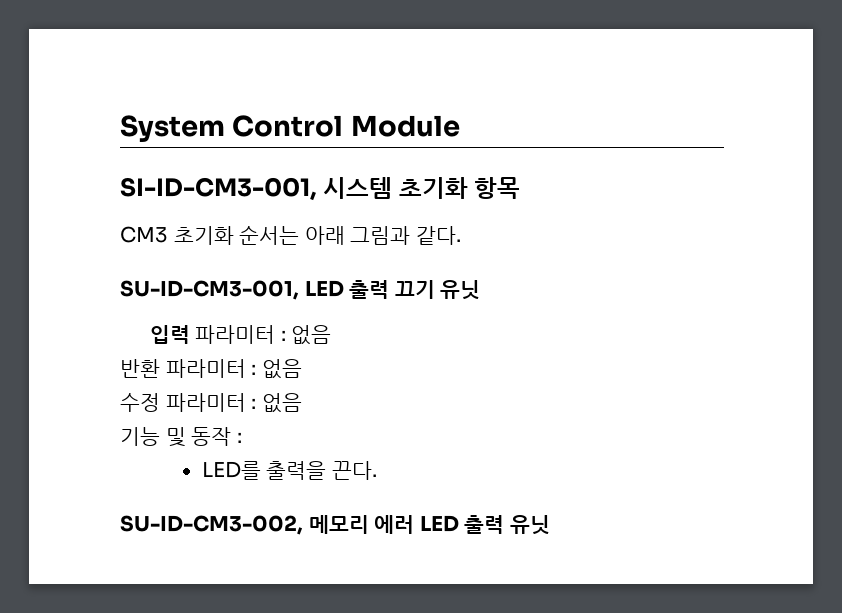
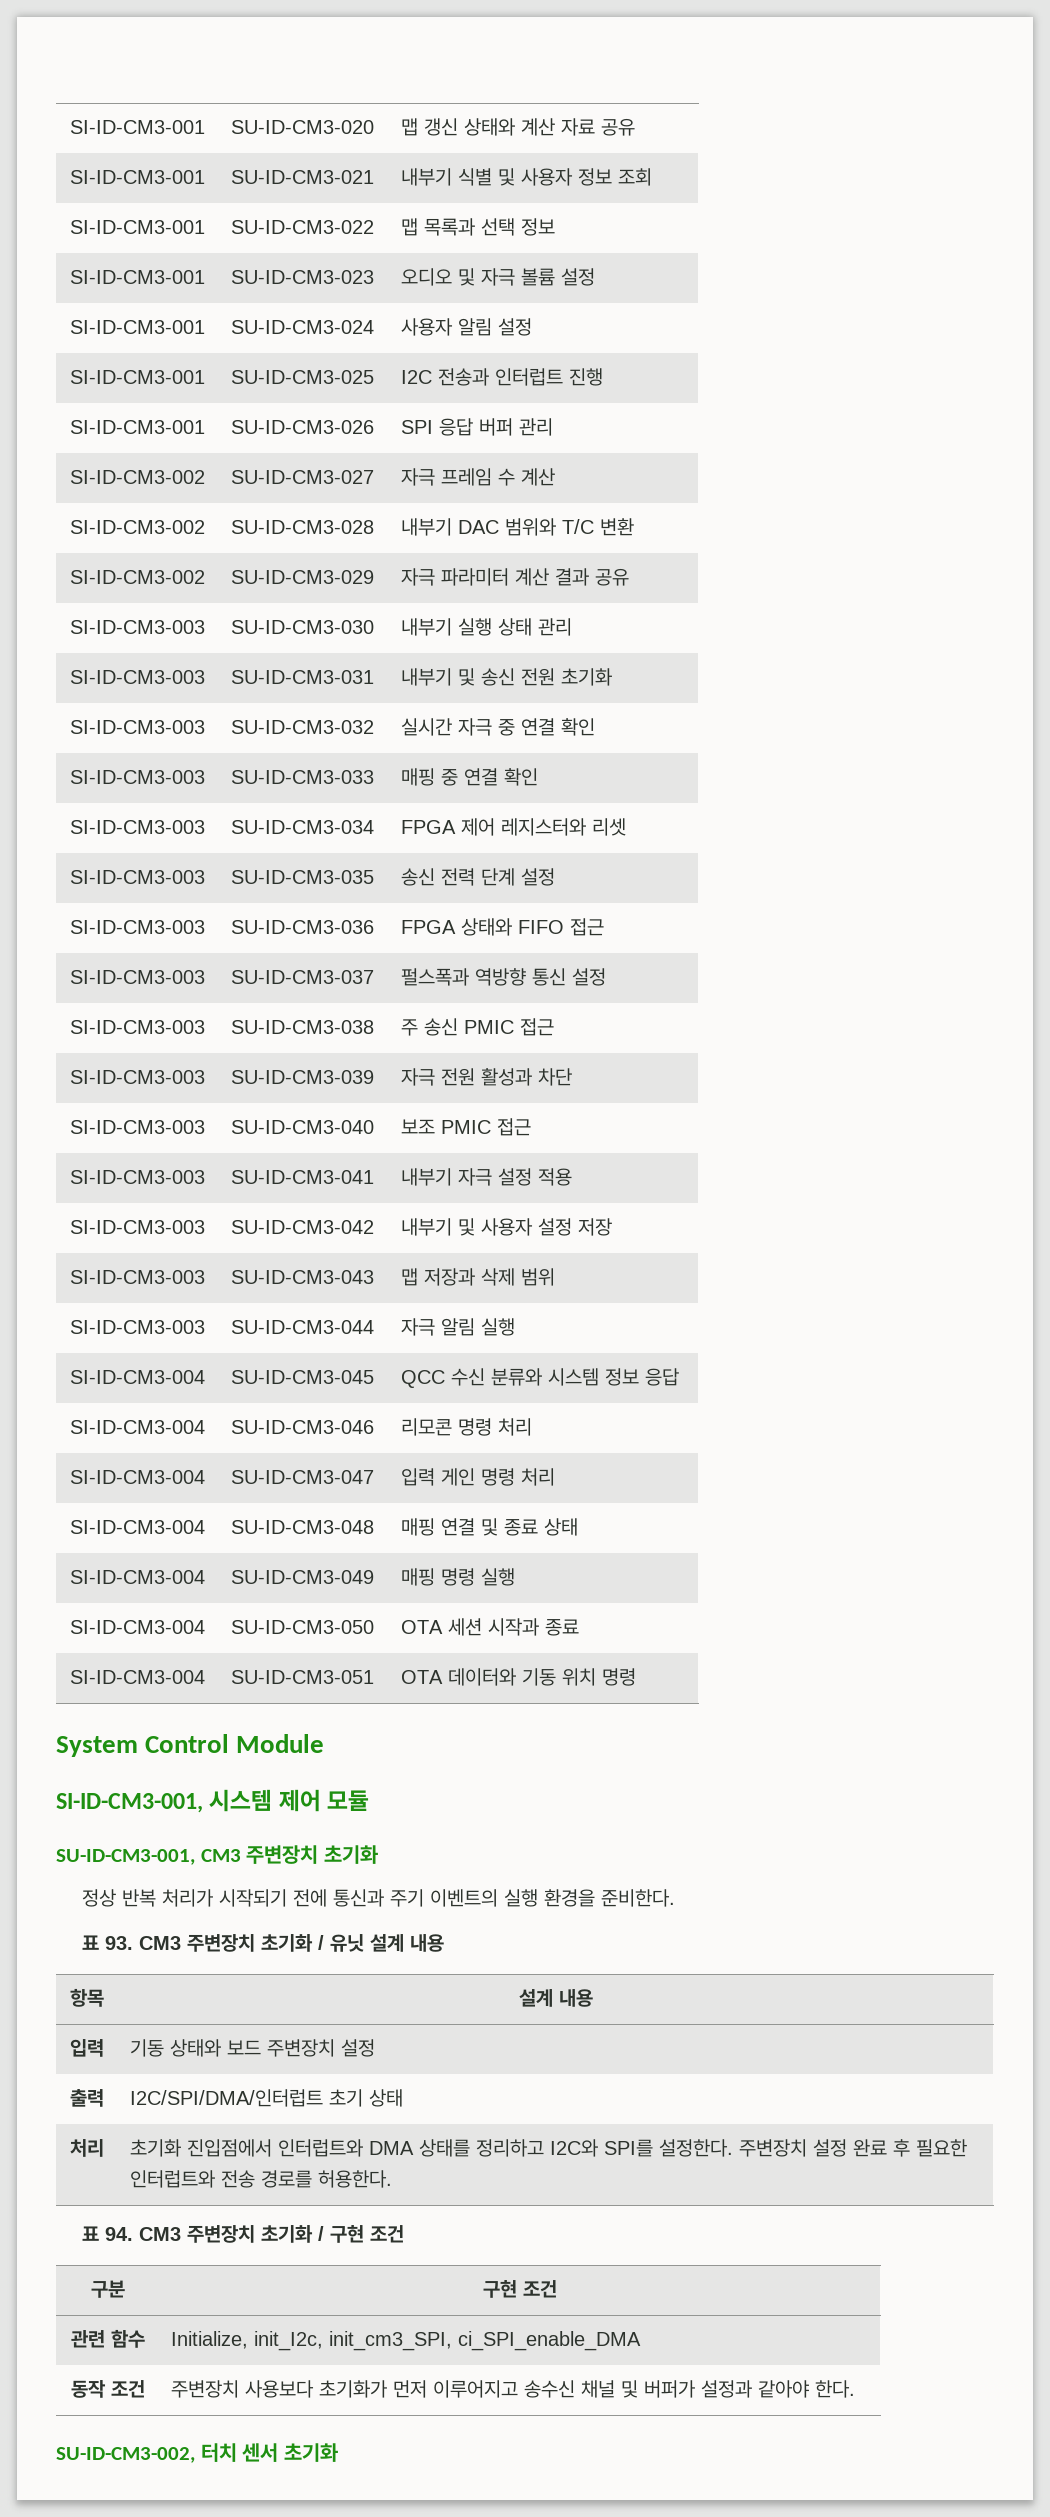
+ SI-ID-CM3-001 | SU-ID-CM3-020 | 맵 갱신 상태와 계산 자료 공유
+ SI-ID-CM3-001 | SU-ID-CM3-021 | 내부기 식별 및 사용자 정보 조회
+ SI-ID-CM3-001 | SU-ID-CM3-022 | 맵 목록과 선택 정보
+ SI-ID-CM3-001 | SU-ID-CM3-023 | 오디오 및 자극 볼륨 설정
+ SI-ID-CM3-001 | SU-ID-CM3-024 | 사용자 알림 설정
+ SI-ID-CM3-001 | SU-ID-CM3-025 | I2C 전송과 인터럽트 진행
+ SI-ID-CM3-001 | SU-ID-CM3-026 | SPI 응답 버퍼 관리
+ SI-ID-CM3-002 | SU-ID-CM3-027 | 자극 프레임 수 계산
+ SI-ID-CM3-002 | SU-ID-CM3-028 | 내부기 DAC 범위와 T/C 변환
+ SI-ID-CM3-002 | SU-ID-CM3-029 | 자극 파라미터 계산 결과 공유
+ SI-ID-CM3-003 | SU-ID-CM3-030 | 내부기 실행 상태 관리
+ SI-ID-CM3-003 | SU-ID-CM3-031 | 내부기 및 송신 전원 초기화
+ SI-ID-CM3-003 | SU-ID-CM3-032 | 실시간 자극 중 연결 확인
+ SI-ID-CM3-003 | SU-ID-CM3-033 | 매핑 중 연결 확인
+ SI-ID-CM3-003 | SU-ID-CM3-034 | FPGA 제어 레지스터와 리셋
+ SI-ID-CM3-003 | SU-ID-CM3-035 | 송신 전력 단계 설정
+ SI-ID-CM3-003 | SU-ID-CM3-036 | FPGA 상태와 FIFO 접근
+ SI-ID-CM3-003 | SU-ID-CM3-037 | 펄스폭과 역방향 통신 설정
+ SI-ID-CM3-003 | SU-ID-CM3-038 | 주 송신 PMIC 접근
+ SI-ID-CM3-003 | SU-ID-CM3-039 | 자극 전원 활성과 차단
+ SI-ID-CM3-003 | SU-ID-CM3-040 | 보조 PMIC 접근
+ SI-ID-CM3-003 | SU-ID-CM3-041 | 내부기 자극 설정 적용
+ SI-ID-CM3-003 | SU-ID-CM3-042 | 내부기 및 사용자 설정 저장
+ SI-ID-CM3-003 | SU-ID-CM3-043 | 맵 저장과 삭제 범위
+ SI-ID-CM3-003 | SU-ID-CM3-044 | 자극 알림 실행
+ SI-ID-CM3-004 | SU-ID-CM3-045 | QCC 수신 분류와 시스템 정보 응답
+ SI-ID-CM3-004 | SU-ID-CM3-046 | 리모콘 명령 처리
+ SI-ID-CM3-004 | SU-ID-CM3-047 | 입력 게인 명령 처리
+ SI-ID-CM3-004 | SU-ID-CM3-048 | 매핑 연결 및 종료 상태
+ SI-ID-CM3-004 | SU-ID-CM3-049 | 매핑 명령 실행
+ SI-ID-CM3-004 | SU-ID-CM3-050 | OTA 세션 시작과 종료
+ SI-ID-CM3-004 | SU-ID-CM3-051 | OTA 데이터와 기동 위치 명령
- SI-ID-CM3-001, 시스템 초기화 항목
- CM3 초기화 순서는 아래 그림과 같다.
- SU-ID-CM3-001, LED 출력 끄기 유닛
- 입력 파라미터 : 없음
- 반환 파라미터 : 없음
- 수정 파라미터 : 없음
- 기능 및 동작 :
- LED를 출력을 끈다.
- SU-ID-CM3-002, 메모리 에러 LED 출력 유닛
+ SI-ID-CM3-001, 시스템 제어 모듈
+ SU-ID-CM3-001, CM3 주변장치 초기화
+ 정상 반복 처리가 시작되기 전에 통신과 주기 이벤트의 실행 환경을 준비한다.
+ 표 93. CM3 주변장치 초기화 / 유닛 설계 내용
+ 항목 | 설계 내용
+ 입력 | 기동 상태와 보드 주변장치 설정
+ 출력 | I2C/SPI/DMA/인터럽트 초기 상태
+ 처리 | 초기화 진입점에서 인터럽트와 DMA 상태를 정리하고 I2C와 SPI를 설정한다. 주변장치 설정 완료 후 필요한 인터럽트와 전송 경로를 허용한다.
+ 표 94. CM3 주변장치 초기화 / 구현 조건
+ 구분 | 구현 조건
+ 관련 함수 | Initialize, init_I2c, init_cm3_SPI, ci_SPI_enable_DMA
+ 동작 조건 | 주변장치 사용보다 초기화가 먼저 이루어지고 송수신 채널 및 버퍼가 설정과 같아야 한다.
+ SU-ID-CM3-002, 터치 센서 초기화

